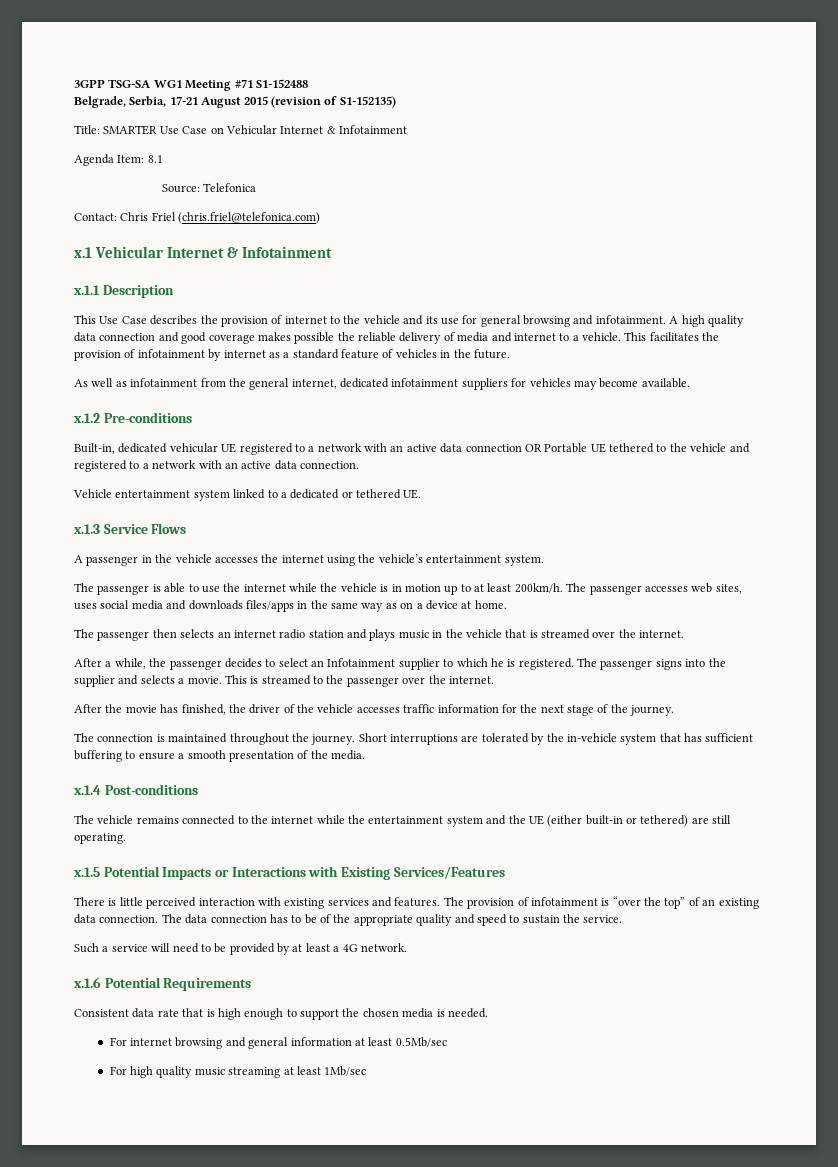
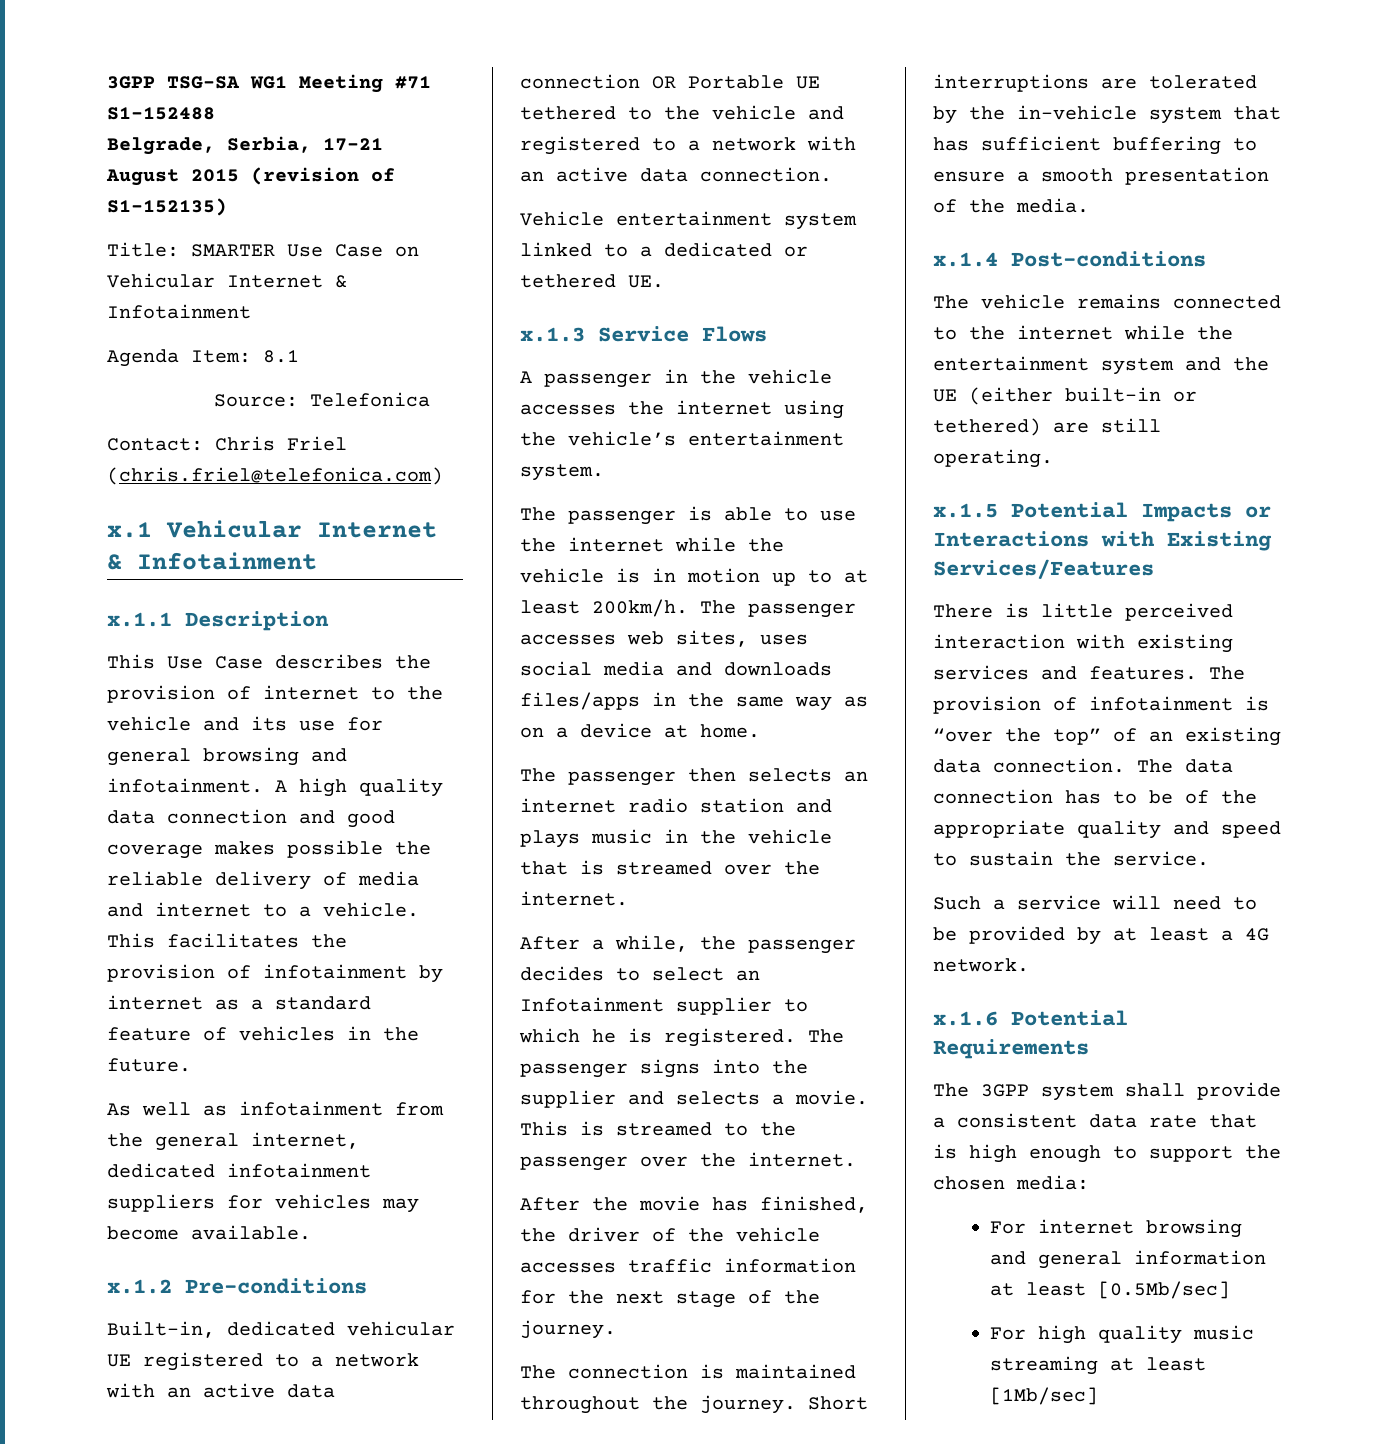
- Consistent data rate that is high enough to support the chosen media is needed.
+ The 3GPP system shall provide a consistent data rate that is high enough to support the chosen media:
- For internet browsing and general information at least 0.5Mb/sec
+ For internet browsing and general information at least [0.5Mb/sec]
- For high quality music streaming at least 1Mb/sec
+ For high quality music streaming at least [1Mb/sec]

